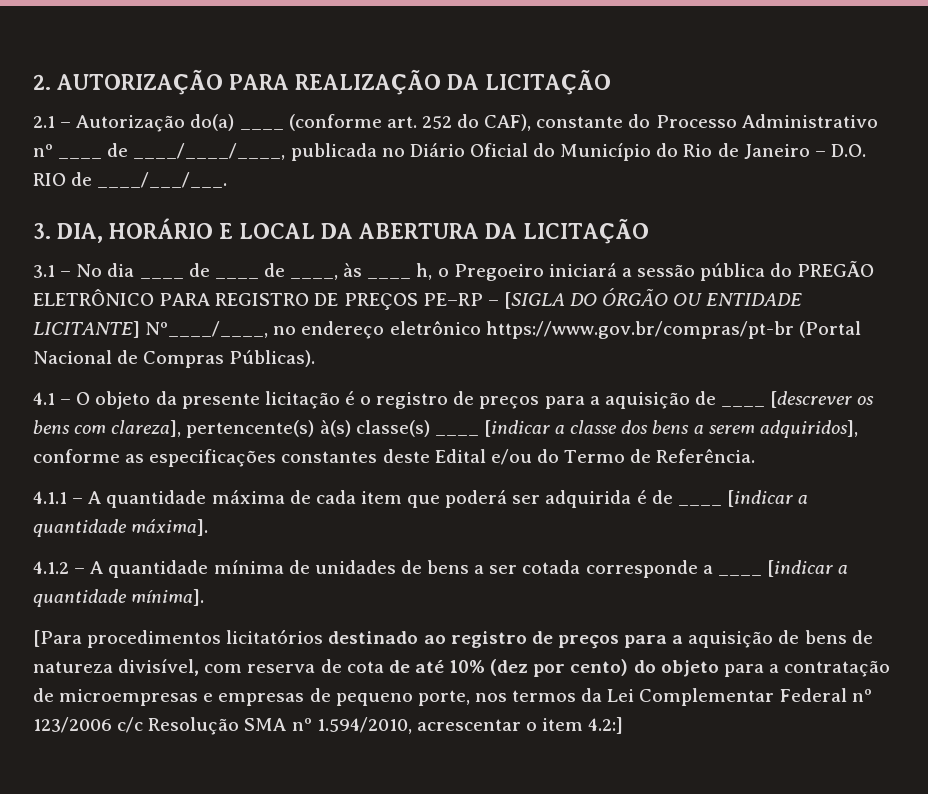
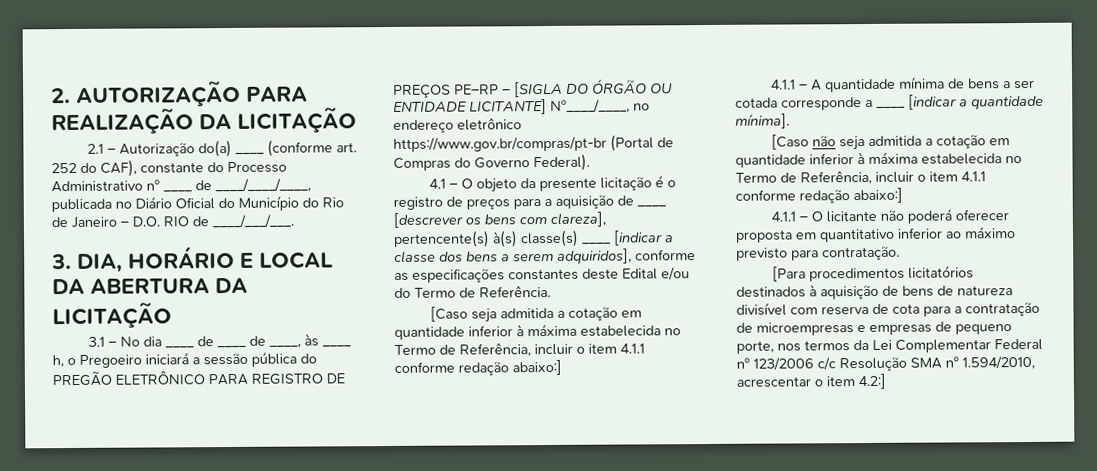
- 3.1 – No dia ____ de ____ de ____, às ____ h, o Pregoeiro iniciará a sessão pública do PREGÃO ELETRÔNICO PARA REGISTRO DE PREÇOS PE–RP – [SIGLA DO ÓRGÃO OU ENTIDADE LICITANTE] Nº____/____, no endereço eletrônico https://www.gov.br/compras/pt-br (Portal Nacional de Compras Públicas).
+ 3.1 – No dia ____ de ____ de ____, às ____ h, o Pregoeiro iniciará a sessão pública do PREGÃO ELETRÔNICO PARA REGISTRO DE PREÇOS PE–RP – [SIGLA DO ÓRGÃO OU ENTIDADE LICITANTE] Nº____/____, no endereço eletrônico https://www.gov.br/compras/pt-br (Portal de Compras do Governo Federal).
- 4.1.1 – A quantidade máxima de cada item que poderá ser adquirida é de ____ [indicar a quantidade máxima].
- 4.1.2 – A quantidade mínima de unidades de bens a ser cotada corresponde a ____ [indicar a quantidade mínima].
+ [Caso seja admitida a cotação em quantidade inferior à máxima estabelecida no Termo de Referência, incluir o item 4.1.1 conforme redação abaixo:]
+ 4.1.1 – A quantidade mínima de bens a ser cotada corresponde a ____ [indicar a quantidade mínima].
- [Para procedimentos licitatórios destinado ao registro de preços para a aquisição de bens de natureza divisível, com reserva de cota de até 10% (dez por cento) do objeto para a contratação de microempresas e empresas de pequeno porte, nos termos da Lei Complementar Federal nº 123/2006 c/c Resolução SMA nº 1.594/2010, acrescentar o item 4.2:]
+ [Caso não seja admitida a cotação em quantidade inferior à máxima estabelecida no Termo de Referência, incluir o item 4.1.1 conforme redação abaixo:]
+ 4.1.1 – O licitante não poderá oferecer proposta em quantitativo inferior ao máximo previsto para contratação.
+ [Para procedimentos licitatórios destinados à aquisição de bens de natureza divisível com reserva de cota para a contratação de microempresas e empresas de pequeno porte, nos termos da Lei Complementar Federal nº 123/2006 c/c Resolução SMA nº 1.594/2010, acrescentar o item 4.2:]

